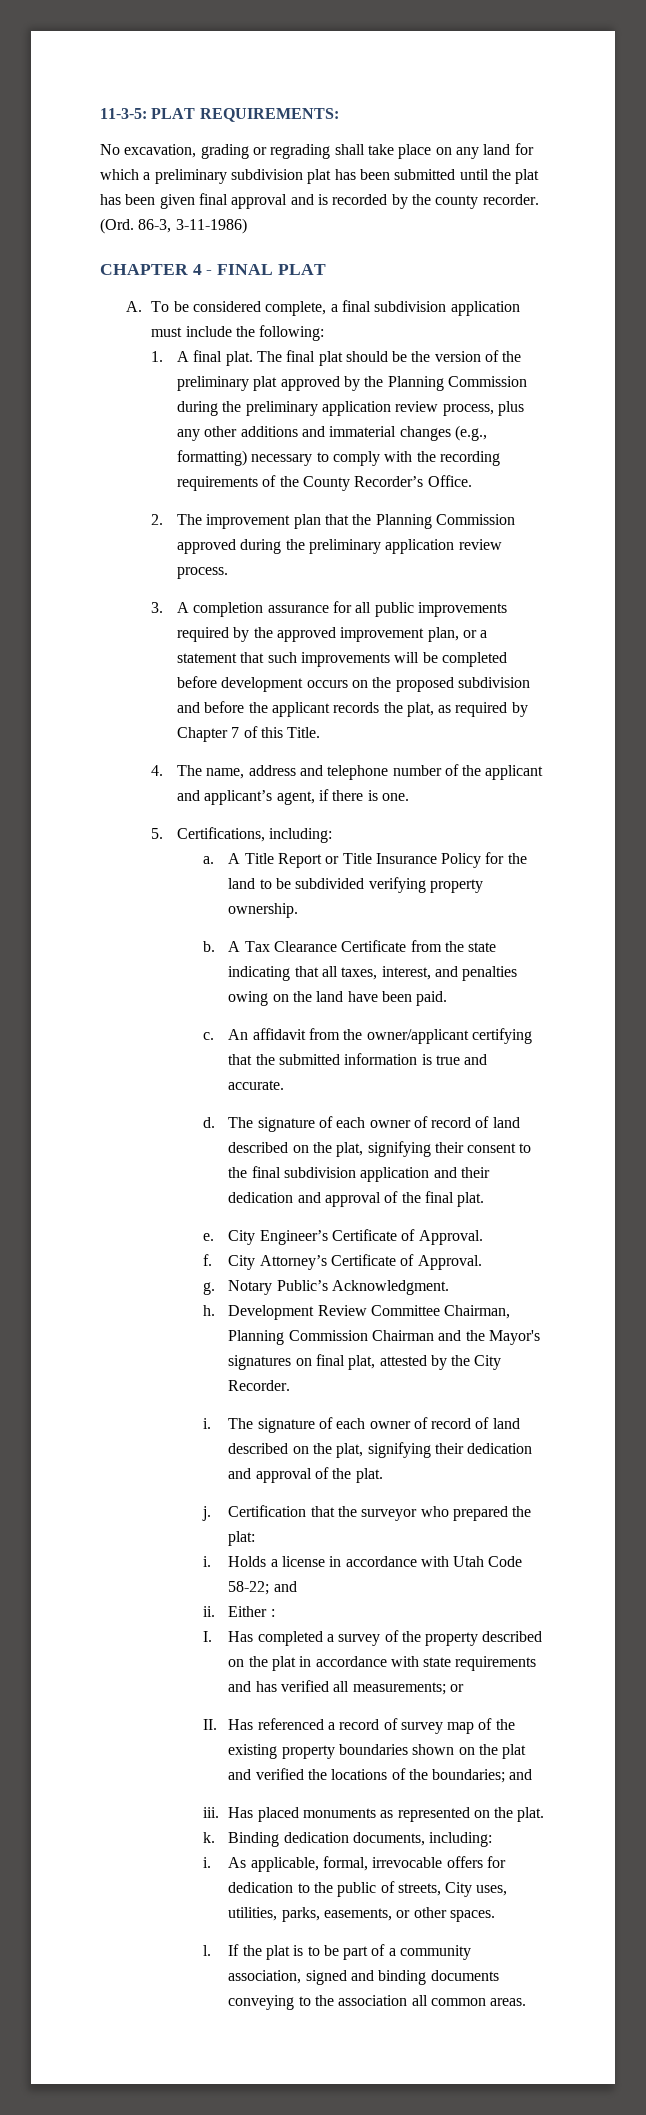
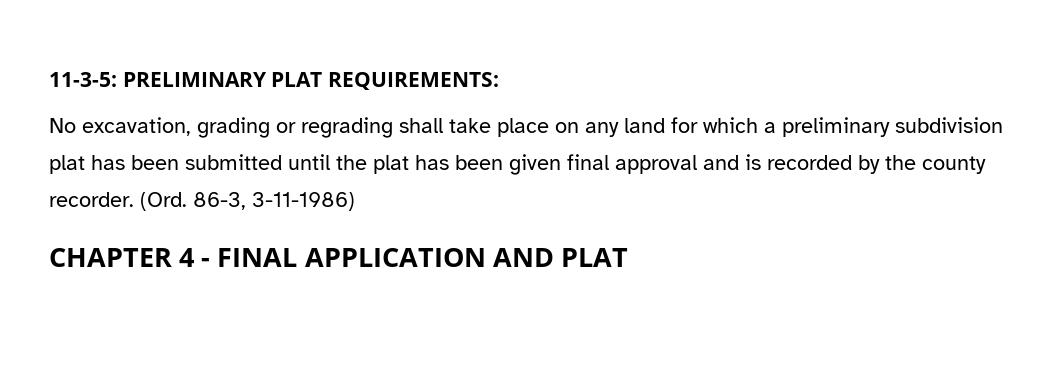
- 11-3-5: PLAT REQUIREMENTS:
+ 11-3-5: PRELIMINARY PLAT REQUIREMENTS:
- CHAPTER 4 - FINAL PLAT
- A. To be considered complete, a final subdivision application must include the following:
- 1. A final plat. The final plat should be the version of the preliminary plat approved by the Planning Commission during the preliminary application review process, plus any other additions and immaterial changes (e.g., formatting) necessary to comply with the recording requirements of the County Recorder’s Office.
- 2. The improvement plan that the Planning Commission approved during the preliminary application review process.
- 3. A completion assurance for all public improvements required by the approved improvement plan, or a statement that such improvements will be completed before development occurs on the proposed subdivision and before the applicant records the plat, as required by Chapter 7 of this Title.
- 4. The name, address and telephone number of the applicant and applicant’s agent, if there is one.
- 5. Certifications, including:
- a. A Title Report or Title Insurance Policy for the land to be subdivided verifying property ownership.
- b. A Tax Clearance Certificate from the state indicating that all taxes, interest, and penalties owing on the land have been paid.
- c. An affidavit from the owner/applicant certifying that the submitted information is true and accurate.
- d. The signature of each owner of record of land described on the plat, signifying their consent to the final subdivision application and their dedication and approval of the final plat.
- e. City Engineer’s Certificate of Approval.
- f. City Attorney’s Certificate of Approval.
- g. Notary Public’s Acknowledgment.
- h. Development Review Committee Chairman, Planning Commission Chairman and the Mayor's signatures on final plat, attested by the City Recorder.
- i. The signature of each owner of record of land described on the plat, signifying their dedication and approval of the plat.
- j. Certification that the surveyor who prepared the plat:
- i. Holds a license in accordance with Utah Code 58-22; and
- ii. Either :
- I. Has completed a survey of the property described on the plat in accordance with state requirements and has verified all measurements; or
- II. Has referenced a record of survey map of the existing property boundaries shown on the plat and verified the locations of the boundaries; and
- iii. Has placed monuments as represented on the plat.
- k. Binding dedication documents, including:
- i. As applicable, formal, irrevocable offers for dedication to the public of streets, City uses, utilities, parks, easements, or other spaces.
- l. If the plat is to be part of a community association, signed and binding documents conveying to the association all common areas.
+ CHAPTER 4 - FINAL APPLICATION AND PLAT

